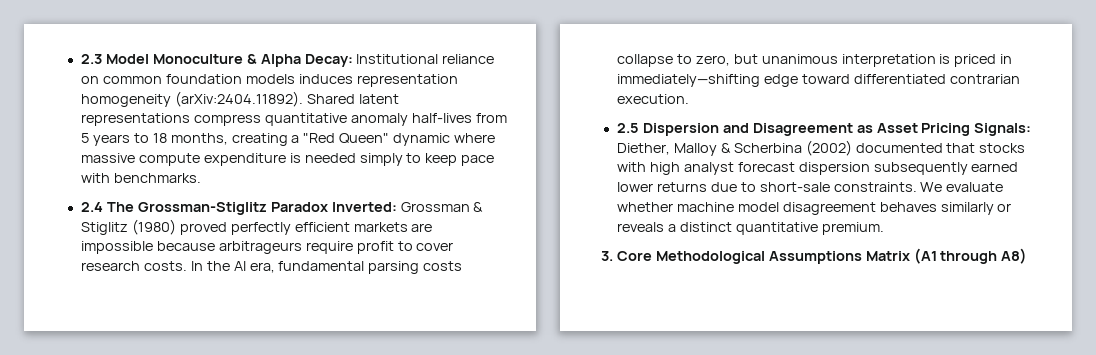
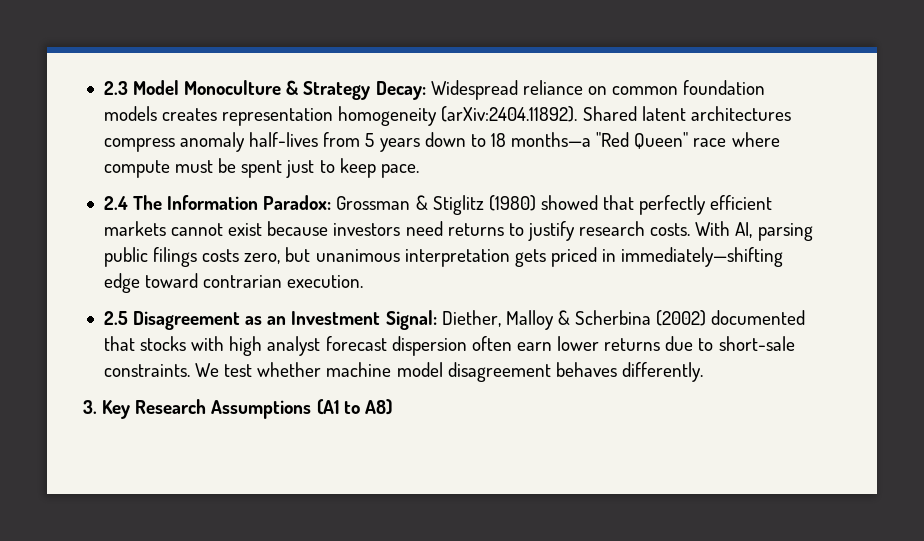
- 2.3 Model Monoculture & Alpha Decay: Institutional reliance on common foundation models induces representation homogeneity (arXiv:2404.11892). Shared latent representations compress quantitative anomaly half-lives from 5 years to 18 months, creating a "Red Queen" dynamic where massive compute expenditure is needed simply to keep pace with benchmarks.
+ 2.3 Model Monoculture & Strategy Decay: Widespread reliance on common foundation models creates representation homogeneity (arXiv:2404.11892). Shared latent architectures compress anomaly half-lives from 5 years down to 18 months—a "Red Queen" race where compute must be spent just to keep pace.
- 2.4 The Grossman-Stiglitz Paradox Inverted: Grossman & Stiglitz (1980) proved perfectly efficient markets are impossible because arbitrageurs require profit to cover research costs. In the AI era, fundamental parsing costs collapse to zero, but unanimous interpretation is priced in immediately—shifting edge toward differentiated contrarian execution.
+ 2.4 The Information Paradox: Grossman & Stiglitz (1980) showed that perfectly efficient markets cannot exist because investors need returns to justify research costs. With AI, parsing public filings costs zero, but unanimous interpretation gets priced in immediately—shifting edge toward contrarian execution.
- 2.5 Dispersion and Disagreement as Asset Pricing Signals: Diether, Malloy & Scherbina (2002) documented that stocks with high analyst forecast dispersion subsequently earned lower returns due to short-sale constraints.
+ 2.5 Disagreement as an Investment Signal: Diether, Malloy & Scherbina (2002) documented that stocks with high analyst forecast dispersion often earn lower returns due to short-sale constraints.
- We evaluate whether machine model disagreement behaves similarly or reveals a distinct quantitative premium.
- 3. Core Methodological Assumptions Matrix (A1 through A8)
+ We test whether machine model disagreement behaves differently.
+ 3. Key Research Assumptions (A1 to A8)

